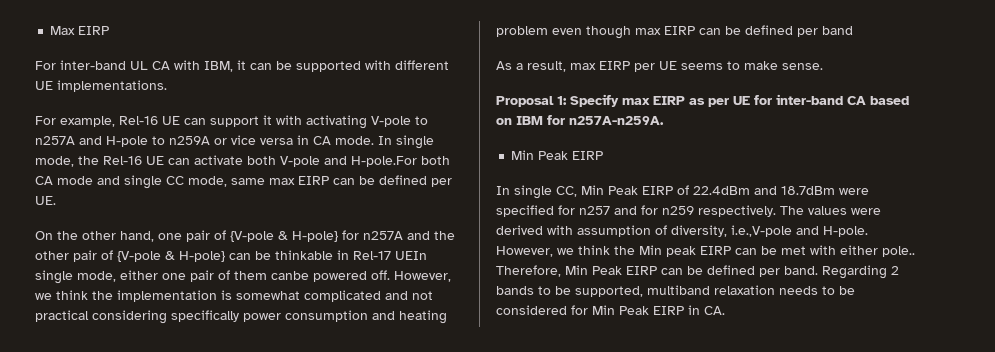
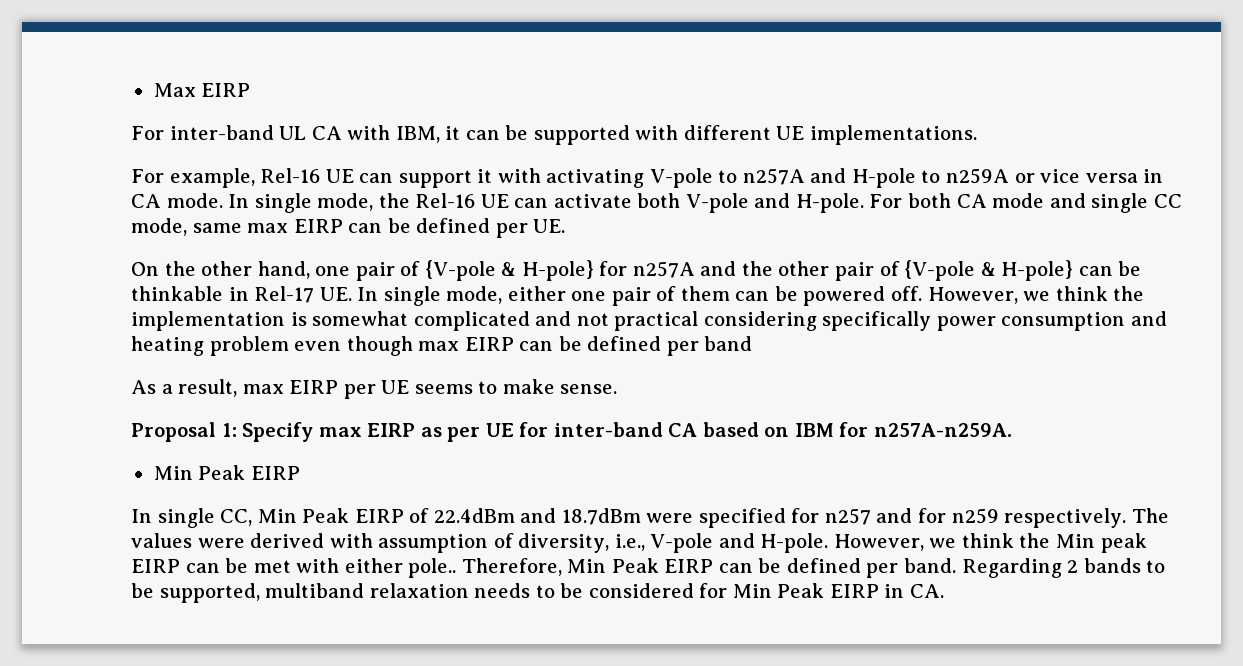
- In single mode, the Rel-16 UE can activate both V-pole and H-pole.For both CA mode and single CC mode, same max EIRP can be defined per UE.
+ In single mode, the Rel-16 UE can activate both V-pole and H-pole. For both CA mode and single CC mode, same max EIRP can be defined per UE.
- On the other hand, one pair of {V-pole & H-pole} for n257A and the other pair of {V-pole & H-pole} can be thinkable in Rel-17 UEIn single mode, either one pair of them canbe powered off.
+ On the other hand, one pair of {V-pole & H-pole} for n257A and the other pair of {V-pole & H-pole} can be thinkable in Rel-17 UE. In single mode, either one pair of them can be powered off.
- The values were derived with assumption of diversity, i.e.,V-pole and H-pole.
+ The values were derived with assumption of diversity, i.e., V-pole and H-pole.

